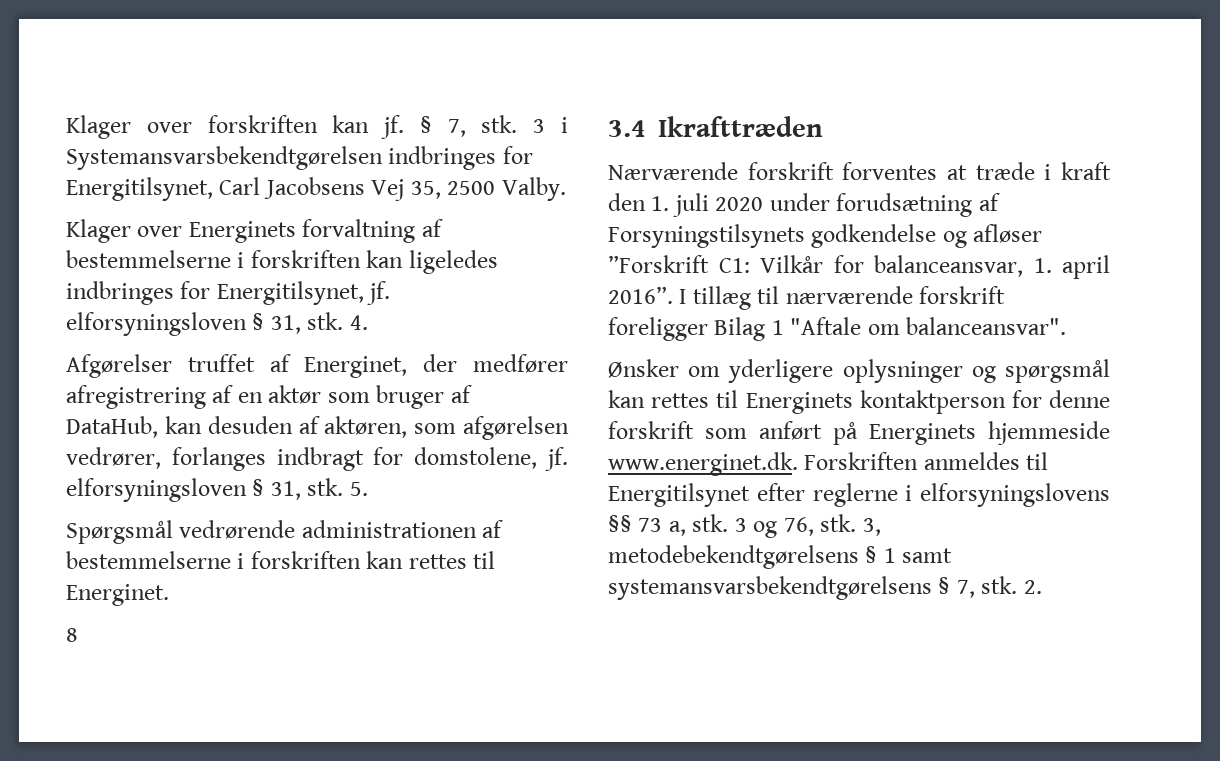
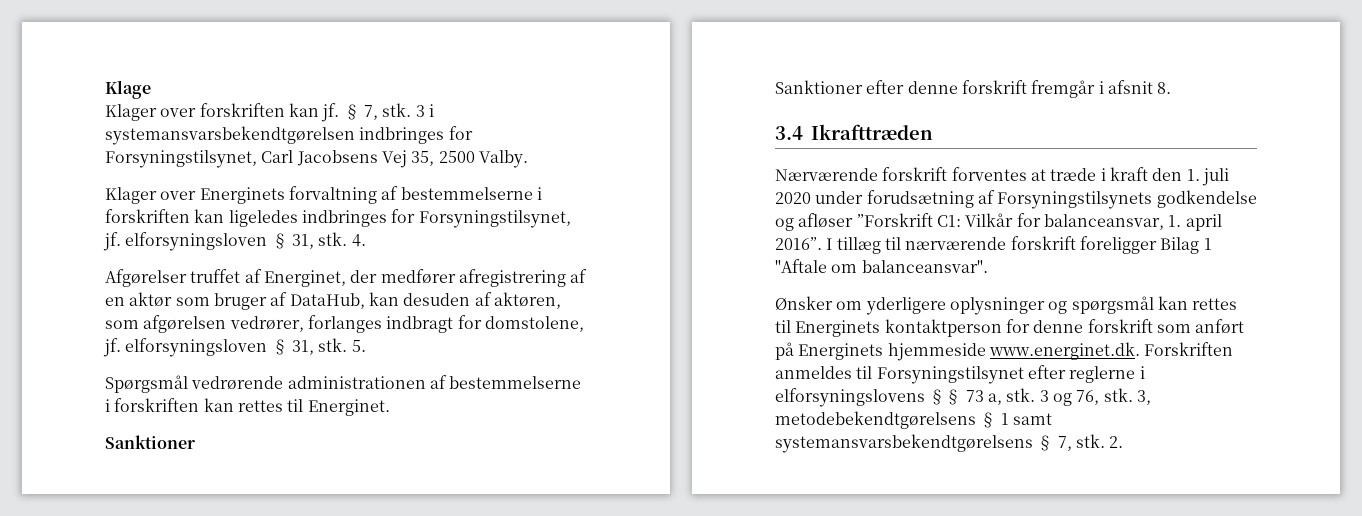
+ Klage
- 3 i Systemansvarsbekendtgørelsen indbringes for Energitilsynet, Carl Jacobsens Vej 35, 2500 Valby.
+ 3 i systemansvarsbekendtgørelsen indbringes for Forsyningstilsynet, Carl Jacobsens Vej 35, 2500 Valby.
- Klager over Energinets forvaltning af bestemmelserne i forskriften kan ligeledes indbringes for Energitilsynet, jf. elforsyningsloven § 31, stk.
+ Klager over Energinets forvaltning af bestemmelserne i forskriften kan ligeledes indbringes for Forsyningstilsynet, jf. elforsyningsloven § 31, stk.
  Spørgsmål vedrørende administrationen af bestemmelserne i forskriften kan rettes til Energinet.
- 8
+ Sanktioner
+ Sanktioner efter denne forskrift fremgår i afsnit 8.
- Ønsker om yderligere oplysninger og spørgsmål kan rettes til Energinets kontaktperson for denne forskrift som anført på Energinets hjemmeside www.energinet.dk. Forskriften anmeldes til Energitilsynet efter reglerne i elforsyningslovens §§ 73 a, stk.
+ Ønsker om yderligere oplysninger og spørgsmål kan rettes til Energinets kontaktperson for denne forskrift som anført på Energinets hjemmeside www.energinet.dk. Forskriften anmeldes til Forsyningstilsynet efter reglerne i elforsyningslovens §§ 73 a, stk.

